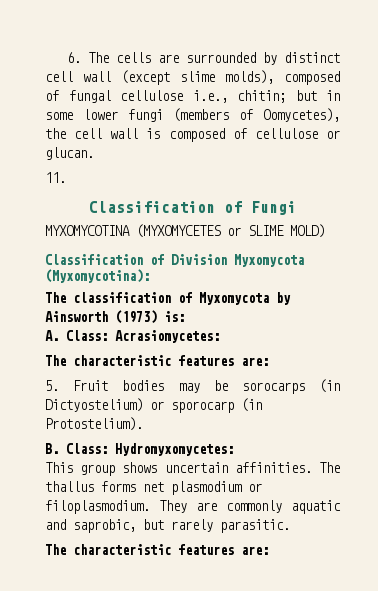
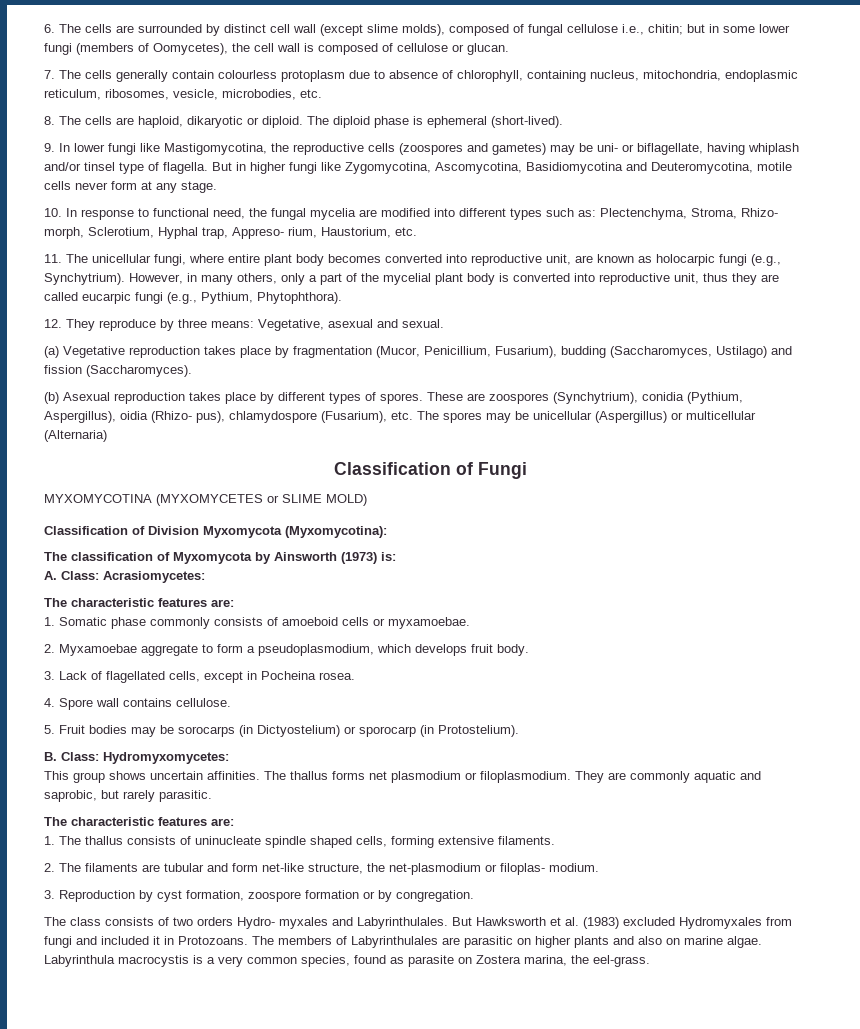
- 11.
+ 7. The cells generally contain colourless protoplasm due to absence of chlorophyll, containing nucleus, mitochondria, endoplasmic reticulum, ribosomes, vesicle, microbodies, etc.
+ 8. The cells are haploid, dikaryotic or diploid. The diploid phase is ephemeral (short-lived).
+ 9. In lower fungi like Mastigomycotina, the reproductive cells (zoospores and gametes) may be uni- or biflagellate, having whiplash and/or tinsel type of flagella. But in higher fungi like Zygomycotina, Ascomycotina, Basidiomycotina and Deuteromycotina, motile cells never form at any stage.
+ 10. In response to functional need, the fungal mycelia are modified into different types such as: Plectenchyma, Stroma, Rhizo- morph, Sclerotium, Hyphal trap, Appreso- rium, Haustorium, etc.
+ 11. The unicellular fungi, where entire plant body becomes converted into reproductive unit, are known as holocarpic fungi (e.g., Synchytrium). However, in many others, only a part of the mycelial plant body is converted into reproductive unit, thus they are called eucarpic fungi (e.g., Pythium, Phytophthora).
+ 12. They reproduce by three means: Vegetative, asexual and sexual.
+ (a) Vegetative reproduction takes place by fragmentation (Mucor, Penicillium, Fusarium), budding (Saccharomyces, Ustilago) and fission (Saccharomyces).
+ (b) Asexual reproduction takes place by different types of spores. These are zoospores (Synchytrium), conidia (Pythium, Aspergillus), oidia (Rhizo- pus), chlamydospore (Fusarium), etc. The spores may be unicellular (Aspergillus) or multicellular (Alternaria)
+ 1. Somatic phase commonly consists of amoeboid cells or myxamoebae.
+ 2. Myxamoebae aggregate to form a pseudoplasmodium, which develops fruit body.
+ 3. Lack of flagellated cells, except in Pocheina rosea.
+ 4. Spore wall contains cellulose.
+ 1. The thallus consists of uninucleate spindle shaped cells, forming extensive filaments.
+ 2. The filaments are tubular and form net-like structure, the net-plasmodium or filoplas- modium.
+ 3. Reproduction by cyst formation, zoospore formation or by congregation.
+ The class consists of two orders Hydro- myxales and Labyrinthulales. But Hawksworth et al. (1983) excluded Hydromyxales from fungi and included it in Protozoans. The members of Labyrinthulales are parasitic on higher plants and also on marine algae. Labyrinthula macrocystis is a very common species, found as parasite on Zostera marina, the eel-grass.

